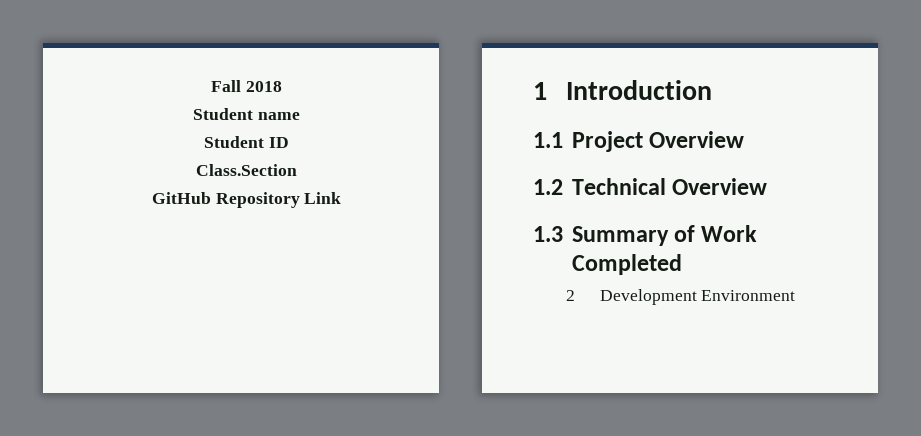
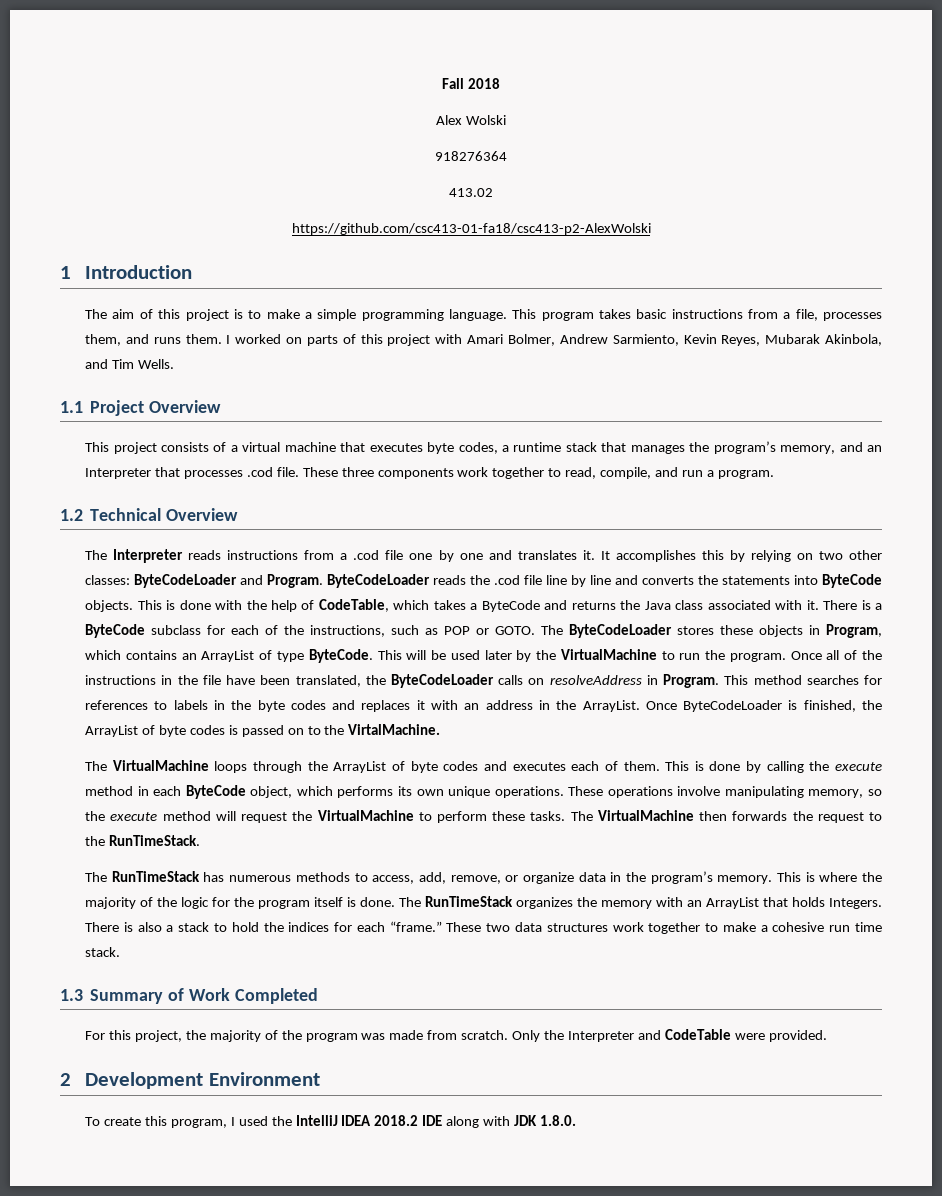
- Student name
- Student ID
- Class.Section
- GitHub Repository Link
+ Alex Wolski
+ 918276364
+ 413.02
+ https://github.com/csc413-01-fa18/csc413-p2-AlexWolski
  1 Introduction
+ The aim of this project is to make a simple programming language. This program takes basic instructions from a file, processes them, and runs them. I worked on parts of this project with Amari Bolmer, Andrew Sarmiento, Kevin Reyes, Mubarak Akinbola, and Tim Wells.
  1.1 Project Overview
+ This project consists of a virtual machine that executes byte codes, a runtime stack that manages the program’s memory, and an Interpreter that processes .cod file. These three components work together to read, compile, and run a program.
  1.2 Technical Overview
+ The Interpreter reads instructions from a .cod file one by one and translates it. It accomplishes this by relying on two other classes: ByteCodeLoader and Program. ByteCodeLoader reads the .cod file line by line and converts the statements into ByteCode objects. This is done with the help of CodeTable, which takes a ByteCode and returns the Java class associated with it. There is a ByteCode subclass for each of the instructions, such as POP or GOTO. The ByteCodeLoader stores these objects in Program, which contains an ArrayList of type ByteCode. This will be used later by the VirtualMachine to run the program. Once all of the instructions in the file have been translated, the ByteCodeLoader calls on resolveAddress in Program. This method searches for references to labels in the byte codes and replaces it with an address in the ArrayList. Once ByteCodeLoader is finished, the ArrayList of byte codes is passed on to the VirtalMachine.
+ The VirtualMachine loops through the ArrayList of byte codes and executes each of them. This is done by calling the execute method in each ByteCode object, which performs its own unique operations. These operations involve manipulating memory, so the execute method will request the VirtualMachine to perform these tasks. The VirtualMachine then forwards the request to the RunTimeStack.
+ The RunTimeStack has numerous methods to access, add, remove, or organize data in the program’s memory. This is where the majority of the logic for the program itself is done. The RunTimeStack organizes the memory with an ArrayList that holds Integers. There is also a stack to hold the indices for each “frame.” These two data structures work together to make a cohesive run time stack.
+ For this project, the majority of the program was made from scratch. Only the Interpreter and CodeTable were provided.
  2 Development Environment
+ To create this program, I used the IntelliJ IDEA 2018.2 IDE along with JDK 1.8.0.

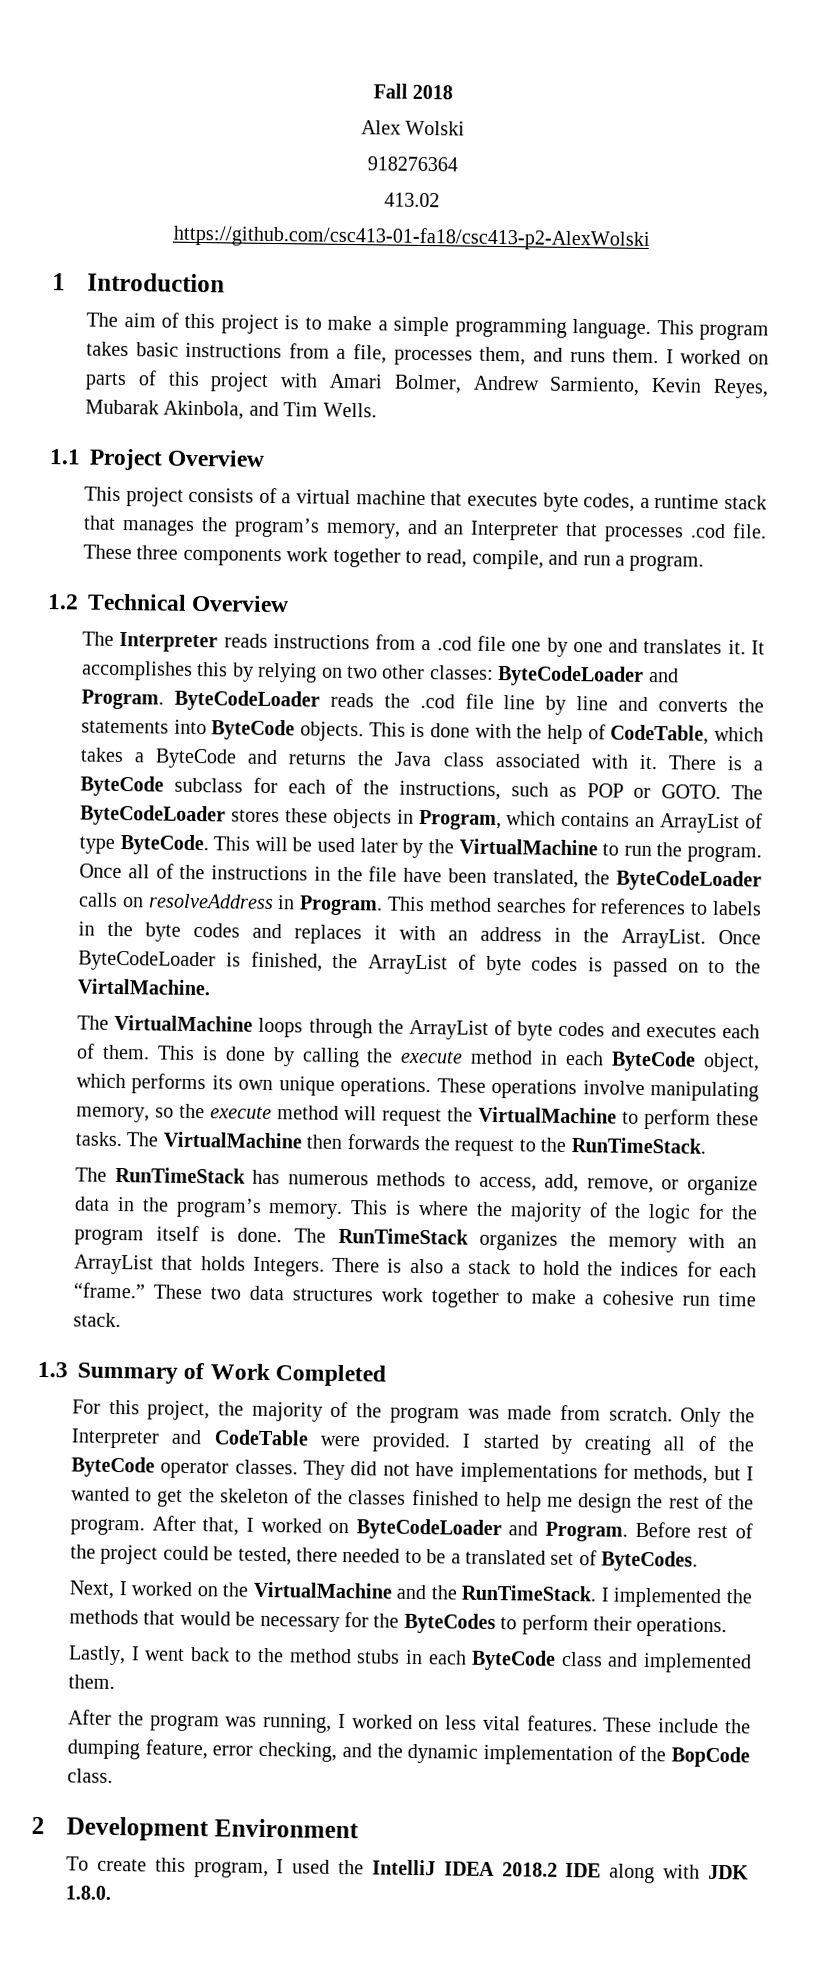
+ I started by creating all of the ByteCode operator classes. They did not have implementations for methods, but I wanted to get the skeleton of the classes finished to help me design the rest of the program. After that, I worked on ByteCodeLoader and Program. Before rest of the project could be tested, there needed to be a translated set of ByteCodes.
+ Next, I worked on the VirtualMachine and the RunTimeStack. I implemented the methods that would be necessary for the ByteCodes to perform their operations.
+ Lastly, I went back to the method stubs in each ByteCode class and implemented them.
+ After the program was running, I worked on less vital features. These include the dumping feature, error checking, and the dynamic implementation of the BopCode class.

